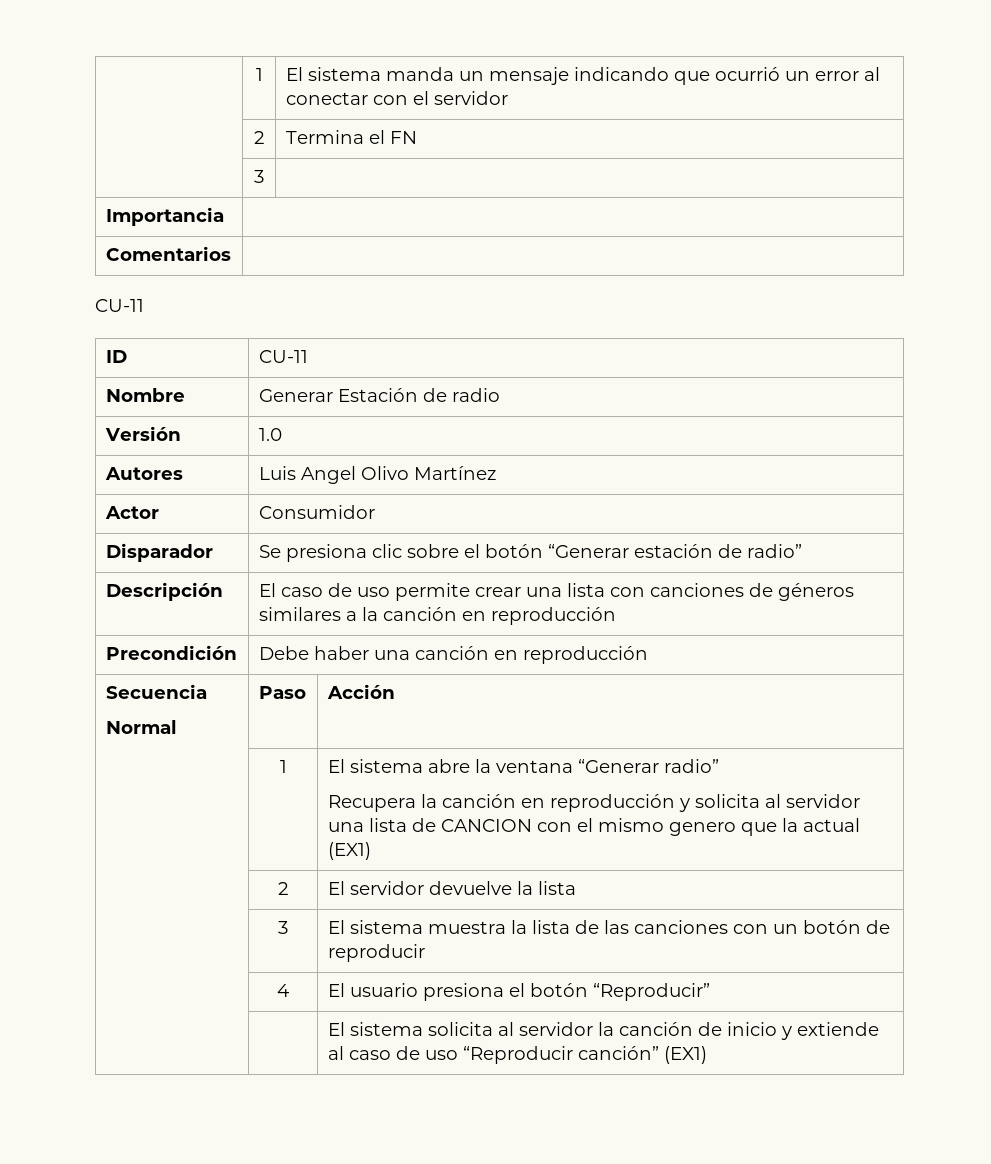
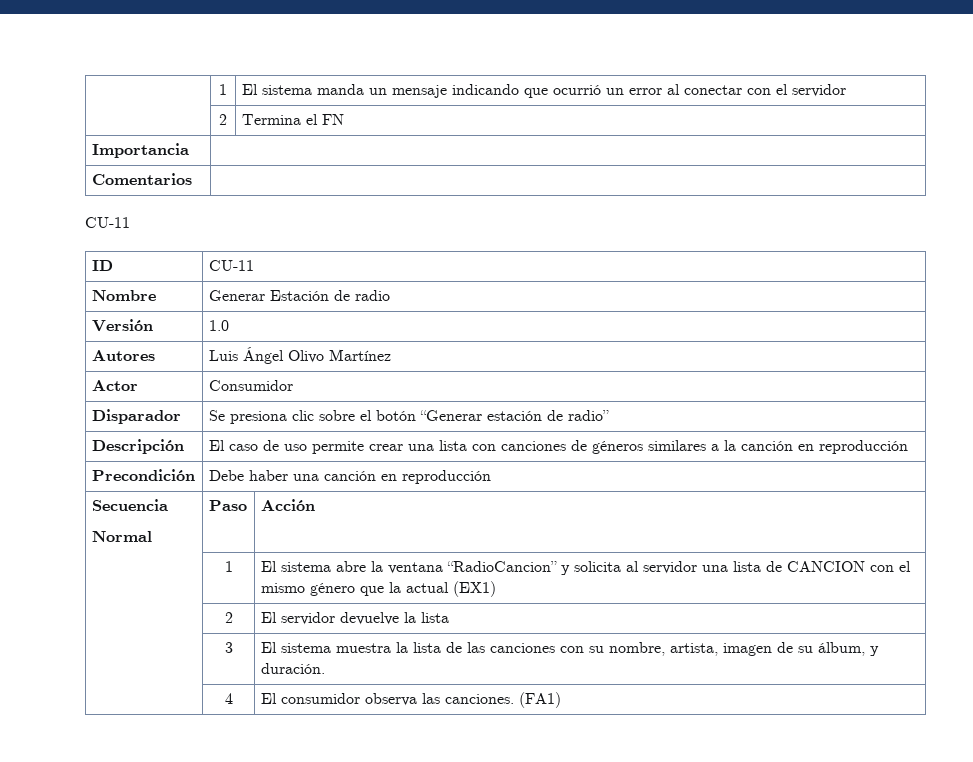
  | 2 | Termina el FN
- | 3 |
- Autores | Luis Angel Olivo Martínez
+ Autores | Luis Ángel Olivo Martínez
- | 1 | El sistema abre la ventana “Generar radio”
- Recupera la canción en reproducción y solicita al servidor una lista de CANCION con el mismo genero que la actual (EX1)
+ | 1 | El sistema abre la ventana “RadioCancion” y solicita al servidor una lista de CANCION con el mismo género que la actual (EX1)
- | 3 | El sistema muestra la lista de las canciones con un botón de reproducir
- | 4 | El usuario presiona el botón “Reproducir”
- | | El sistema solicita al servidor la canción de inicio y extiende al caso de uso “Reproducir canción” (EX1)
+ | 3 | El sistema muestra la lista de las canciones con su nombre, artista, imagen de su álbum, y duración.
+ | 4 | El consumidor observa las canciones. (FA1)

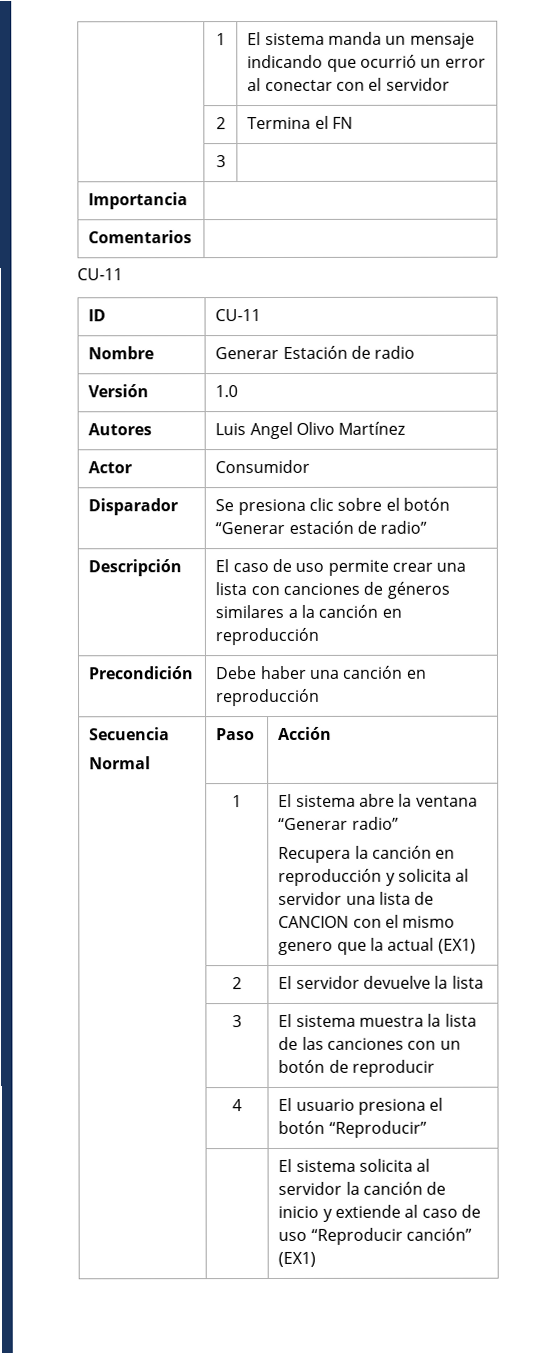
  | 2 | Termina el FN
+ | 3 |
- Autores | Luis Ángel Olivo Martínez
+ Autores | Luis Angel Olivo Martínez
- | 1 | El sistema abre la ventana “RadioCancion” y solicita al servidor una lista de CANCION con el mismo género que la actual (EX1)
+ | 1 | El sistema abre la ventana “Generar radio”
+ Recupera la canción en reproducción y solicita al servidor una lista de CANCION con el mismo genero que la actual (EX1)
- | 3 | El sistema muestra la lista de las canciones con su nombre, artista, imagen de su álbum, y duración.
- | 4 | El consumidor observa las canciones. (FA1)
+ | 3 | El sistema muestra la lista de las canciones con un botón de reproducir
+ | 4 | El usuario presiona el botón “Reproducir”
+ | | El sistema solicita al servidor la canción de inicio y extiende al caso de uso “Reproducir canción” (EX1)

